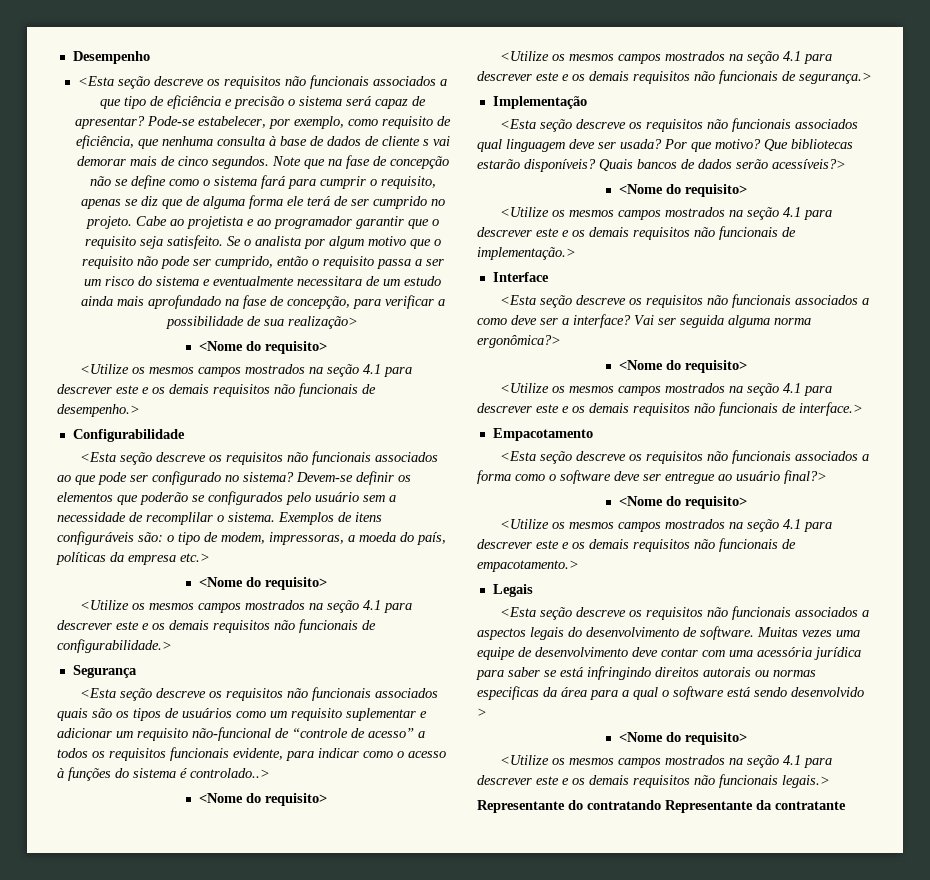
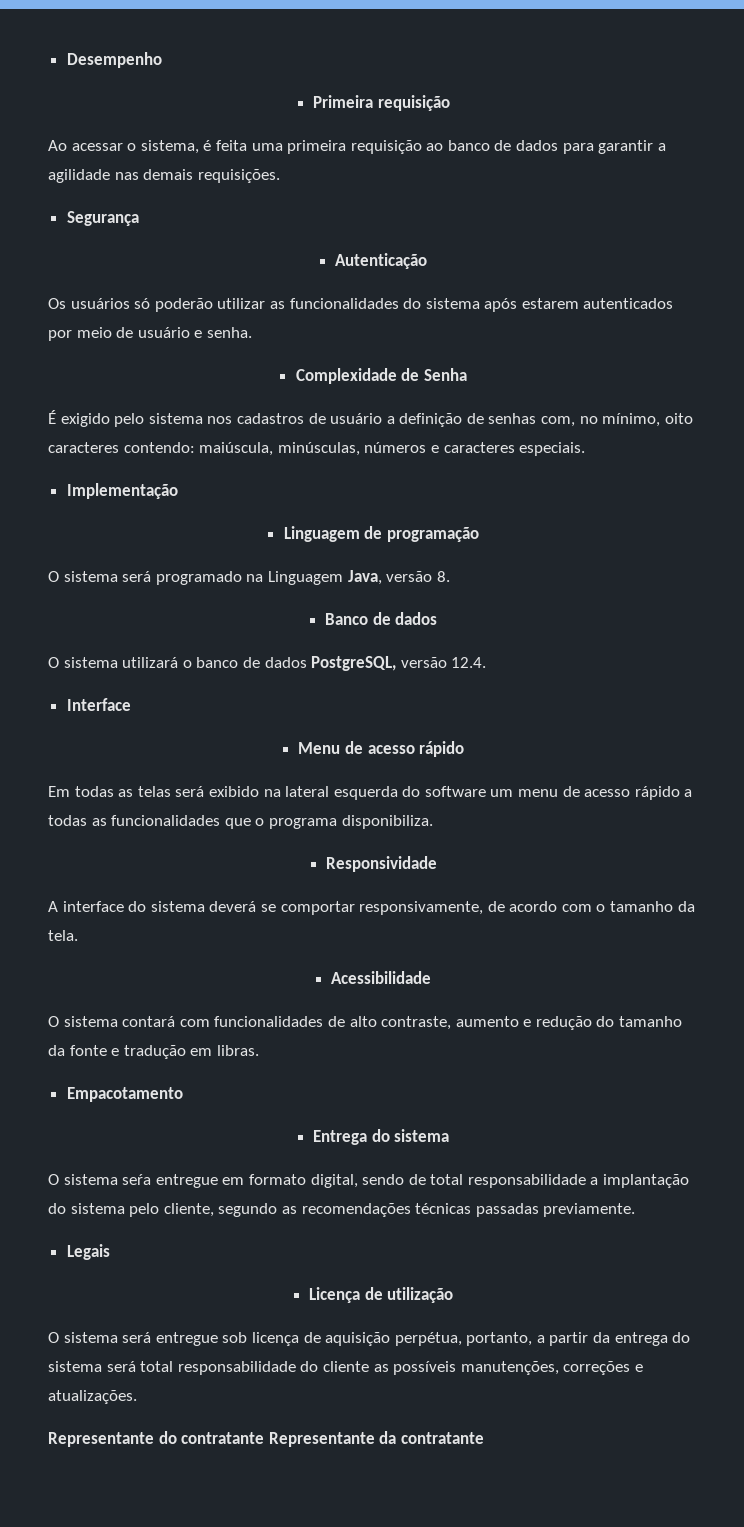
- <Esta seção descreve os requisitos não funcionais associados a que tipo de eficiência e precisão o sistema será capaz de apresentar? Pode-se estabelecer, por exemplo, como requisito de eficiência, que nenhuma consulta à base de dados de cliente s vai demorar mais de cinco segundos. Note que na fase de concepção não se define como o sistema fará para cumprir o requisito, apenas se diz que de alguma forma ele terá de ser cumprido no projeto. Cabe ao projetista e ao programador garantir que o requisito seja satisfeito. Se o analista por algum motivo que o requisito não pode ser cumprido, então o requisito passa a ser um risco do sistema e eventualmente necessitara de um estudo ainda mais aprofundado na fase de concepção, para verificar a possibilidade de sua realização>
- <Nome do requisito>
- <Utilize os mesmos campos mostrados na seção 4.1 para descrever este e os demais requisitos não funcionais de desempenho.>
- Configurabilidade
- <Esta seção descreve os requisitos não funcionais associados ao que pode ser configurado no sistema? Devem-se definir os elementos que poderão se configurados pelo usuário sem a necessidade de recomplilar o sistema. Exemplos de itens configuráveis são: o tipo de modem, impressoras, a moeda do país, políticas da empresa etc.>
- <Nome do requisito>
- <Utilize os mesmos campos mostrados na seção 4.1 para descrever este e os demais requisitos não funcionais de configurabilidade.>
+ Primeira requisição
+ Ao acessar o sistema, é feita uma primeira requisição ao banco de dados para garantir a agilidade nas demais requisições.
  Segurança
- <Esta seção descreve os requisitos não funcionais associados quais são os tipos de usuários como um requisito suplementar e adicionar um requisito não-funcional de “controle de acesso” a todos os requisitos funcionais evidente, para indicar como o acesso à funções do sistema é controlado..>
- <Nome do requisito>
- <Utilize os mesmos campos mostrados na seção 4.1 para descrever este e os demais requisitos não funcionais de segurança.>
+ Autenticação
+ Os usuários só poderão utilizar as funcionalidades do sistema após estarem autenticados por meio de usuário e senha.
+ Complexidade de Senha
+ É exigido pelo sistema nos cadastros de usuário a definição de senhas com, no mínimo, oito caracteres contendo: maiúscula, minúsculas, números e caracteres especiais.
  Implementação
- <Esta seção descreve os requisitos não funcionais associados qual linguagem deve ser usada? Por que motivo? Que bibliotecas estarão disponíveis? Quais bancos de dados serão acessíveis?>
- <Nome do requisito>
- <Utilize os mesmos campos mostrados na seção 4.1 para descrever este e os demais requisitos não funcionais de implementação.>
+ Linguagem de programação
+ O sistema será programado na Linguagem Java, versão 8.
+ Banco de dados
+ O sistema utilizará o banco de dados PostgreSQL, versão 12.4.
  Interface
- <Esta seção descreve os requisitos não funcionais associados a como deve ser a interface? Vai ser seguida alguma norma ergonômica?>
- <Nome do requisito>
- <Utilize os mesmos campos mostrados na seção 4.1 para descrever este e os demais requisitos não funcionais de interface.>
+ Menu de acesso rápido
+ Em todas as telas será exibido na lateral esquerda do software um menu de acesso rápido a todas as funcionalidades que o programa disponibiliza.
+ Responsividade
+ A interface do sistema deverá se comportar responsivamente, de acordo com o tamanho da tela.
+ Acessibilidade
+ O sistema contará com funcionalidades de alto contraste, aumento e redução do tamanho da fonte e tradução em libras.
  Empacotamento
- <Esta seção descreve os requisitos não funcionais associados a forma como o software deve ser entregue ao usuário final?>
- <Nome do requisito>
- <Utilize os mesmos campos mostrados na seção 4.1 para descrever este e os demais requisitos não funcionais de empacotamento.>
+ Entrega do sistema
+ O sistema seŕa entregue em formato digital, sendo de total responsabilidade a implantação do sistema pelo cliente, segundo as recomendações técnicas passadas previamente.
  Legais
- <Esta seção descreve os requisitos não funcionais associados a aspectos legais do desenvolvimento de software. Muitas vezes uma equipe de desenvolvimento deve contar com uma acessória jurídica para saber se está infringindo direitos autorais ou normas especificas da área para a qual o software está sendo desenvolvido >
- <Nome do requisito>
- <Utilize os mesmos campos mostrados na seção 4.1 para descrever este e os demais requisitos não funcionais legais.>
+ Licença de utilização
+ O sistema será entregue sob licença de aquisição perpétua, portanto, a partir da entrega do sistema será total responsabilidade do cliente as possíveis manutenções, correções e atualizações.
- Representante do contratando Representante da contratante
+ Representante do contratante Representante da contratante

